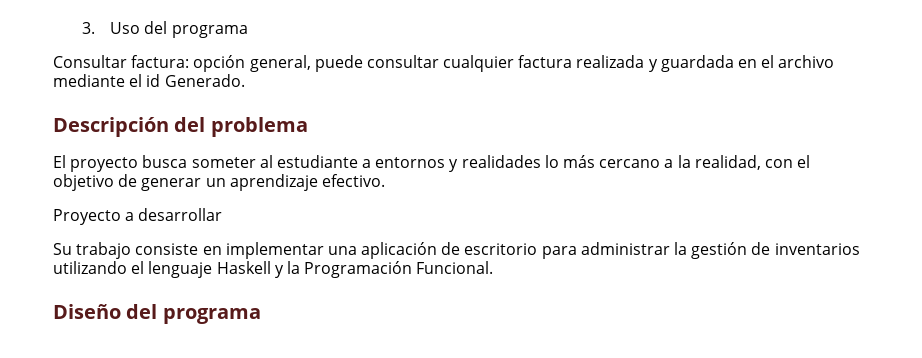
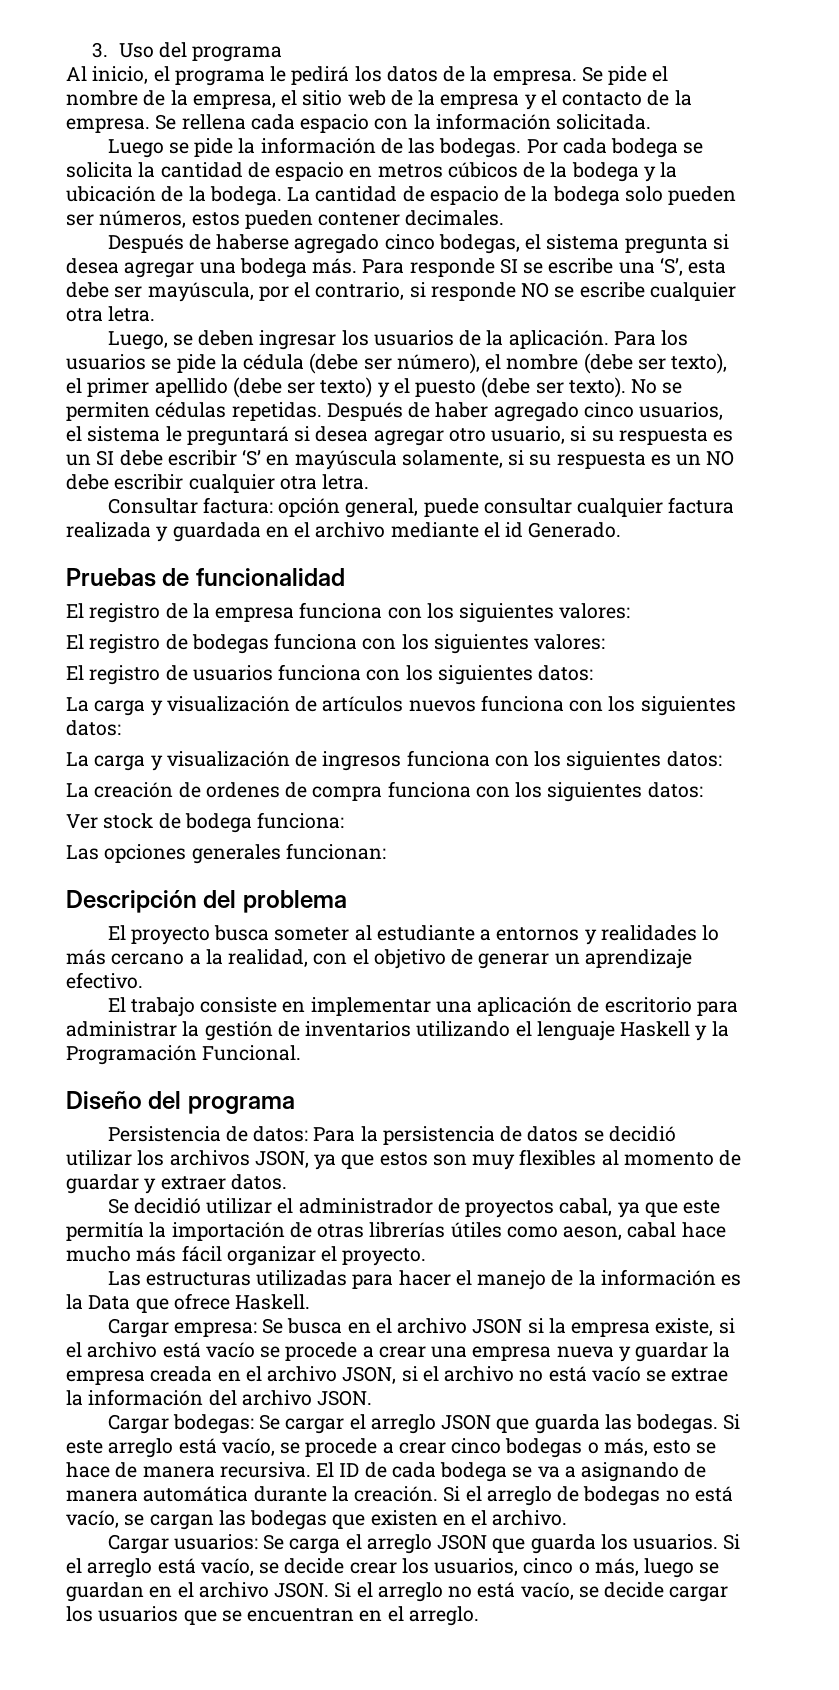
+ Al inicio, el programa le pedirá los datos de la empresa. Se pide el nombre de la empresa, el sitio web de la empresa y el contacto de la empresa. Se rellena cada espacio con la información solicitada.
+ Luego se pide la información de las bodegas. Por cada bodega se solicita la cantidad de espacio en metros cúbicos de la bodega y la ubicación de la bodega. La cantidad de espacio de la bodega solo pueden ser números, estos pueden contener decimales.
+ Después de haberse agregado cinco bodegas, el sistema pregunta si desea agregar una bodega más. Para responde SI se escribe una ‘S’, esta debe ser mayúscula, por el contrario, si responde NO se escribe cualquier otra letra.
+ Luego, se deben ingresar los usuarios de la aplicación. Para los usuarios se pide la cédula (debe ser número), el nombre (debe ser texto), el primer apellido (debe ser texto) y el puesto (debe ser texto). No se permiten cédulas repetidas. Después de haber agregado cinco usuarios, el sistema le preguntará si desea agregar otro usuario, si su respuesta es un SI debe escribir ‘S’ en mayúscula solamente, si su respuesta es un NO debe escribir cualquier otra letra.
+ Pruebas de funcionalidad
+ El registro de la empresa funciona con los siguientes valores:
+ El registro de bodegas funciona con los siguientes valores:
+ El registro de usuarios funciona con los siguientes datos:
+ La carga y visualización de artículos nuevos funciona con los siguientes datos:
+ La carga y visualización de ingresos funciona con los siguientes datos:
+ La creación de ordenes de compra funciona con los siguientes datos:
+ Ver stock de bodega funciona:
+ Las opciones generales funcionan:
- Proyecto a desarrollar
- Su trabajo consiste en implementar una aplicación de escritorio para administrar la gestión de inventarios utilizando el lenguaje Haskell y la Programación Funcional.
+ El trabajo consiste en implementar una aplicación de escritorio para administrar la gestión de inventarios utilizando el lenguaje Haskell y la Programación Funcional.
+ Persistencia de datos: Para la persistencia de datos se decidió utilizar los archivos JSON, ya que estos son muy flexibles al momento de guardar y extraer datos.
+ Se decidió utilizar el administrador de proyectos cabal, ya que este permitía la importación de otras librerías útiles como aeson, cabal hace mucho más fácil organizar el proyecto.
+ Las estructuras utilizadas para hacer el manejo de la información es la Data que ofrece Haskell.
+ Cargar empresa: Se busca en el archivo JSON si la empresa existe, si el archivo está vacío se procede a crear una empresa nueva y guardar la empresa creada en el archivo JSON, si el archivo no está vacío se extrae la información del archivo JSON.
+ Cargar bodegas: Se cargar el arreglo JSON que guarda las bodegas. Si este arreglo está vacío, se procede a crear cinco bodegas o más, esto se hace de manera recursiva. El ID de cada bodega se va a asignando de manera automática durante la creación. Si el arreglo de bodegas no está vacío, se cargan las bodegas que existen en el archivo.
+ Cargar usuarios: Se carga el arreglo JSON que guarda los usuarios. Si el arreglo está vacío, se decide crear los usuarios, cinco o más, luego se guardan en el archivo JSON. Si el arreglo no está vacío, se decide cargar los usuarios que se encuentran en el arreglo.

